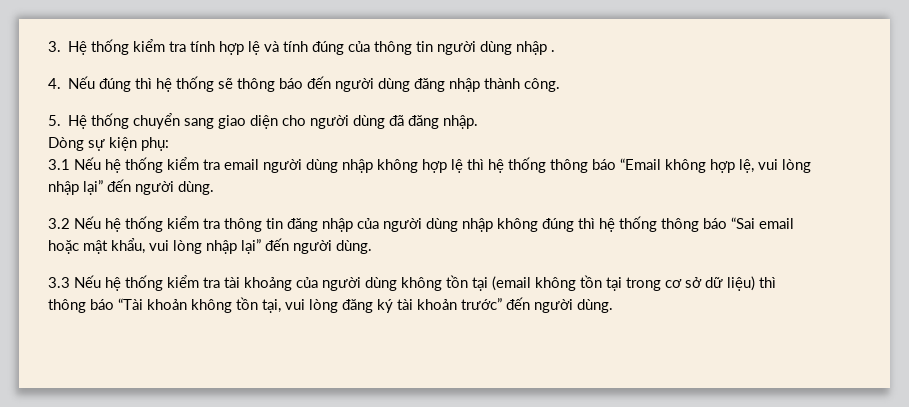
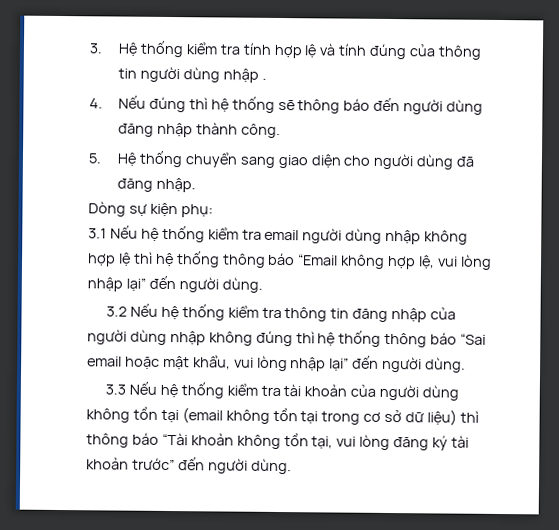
- 3.3 Nếu hệ thống kiểm tra tài khoảng của người dùng không tồn tại (email không tồn tại trong cơ sở dữ liệu) thì thông báo “Tài khoản không tồn tại, vui lòng đăng ký tài khoản trước” đến người dùng.
+ 3.3 Nếu hệ thống kiểm tra tài khoản của người dùng không tồn tại (email không tồn tại trong cơ sở dữ liệu) thì thông báo “Tài khoản không tồn tại, vui lòng đăng ký tài khoản trước” đến người dùng.

